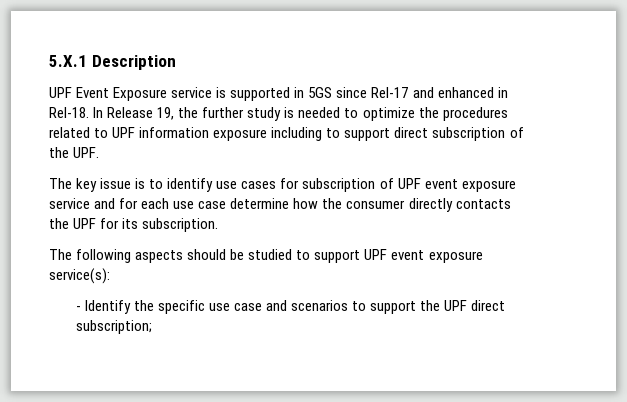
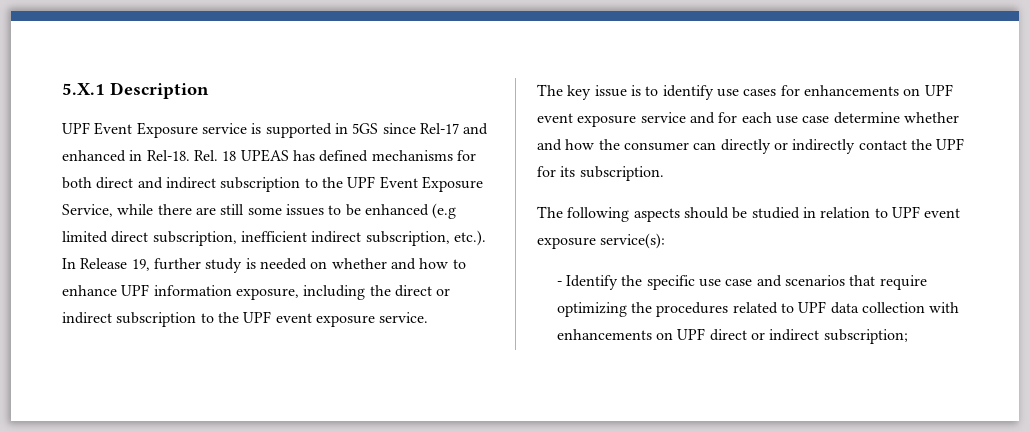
- In Release 19, the further study is needed to optimize the procedures related to UPF information exposure including to support direct subscription of the UPF.
+ Rel. 18 UPEAS has defined mechanisms for both direct and indirect subscription to the UPF Event Exposure Service, while there are still some issues to be enhanced (e.g limited direct subscription, inefficient indirect subscription, etc.). In Release 19, further study is needed on whether and how to enhance UPF information exposure, including the direct or indirect subscription to the UPF event exposure service.
- The key issue is to identify use cases for subscription of UPF event exposure service and for each use case determine how the consumer directly contacts the UPF for its subscription.
+ The key issue is to identify use cases for enhancements on UPF event exposure service and for each use case determine whether and how the consumer can directly or indirectly contact the UPF for its subscription.
- The following aspects should be studied to support UPF event exposure service(s):
+ The following aspects should be studied in relation to UPF event exposure service(s):
- - Identify the specific use case and scenarios to support the UPF direct subscription;
+ - Identify the specific use case and scenarios that require optimizing the procedures related to UPF data collection with enhancements on UPF direct or indirect subscription;

